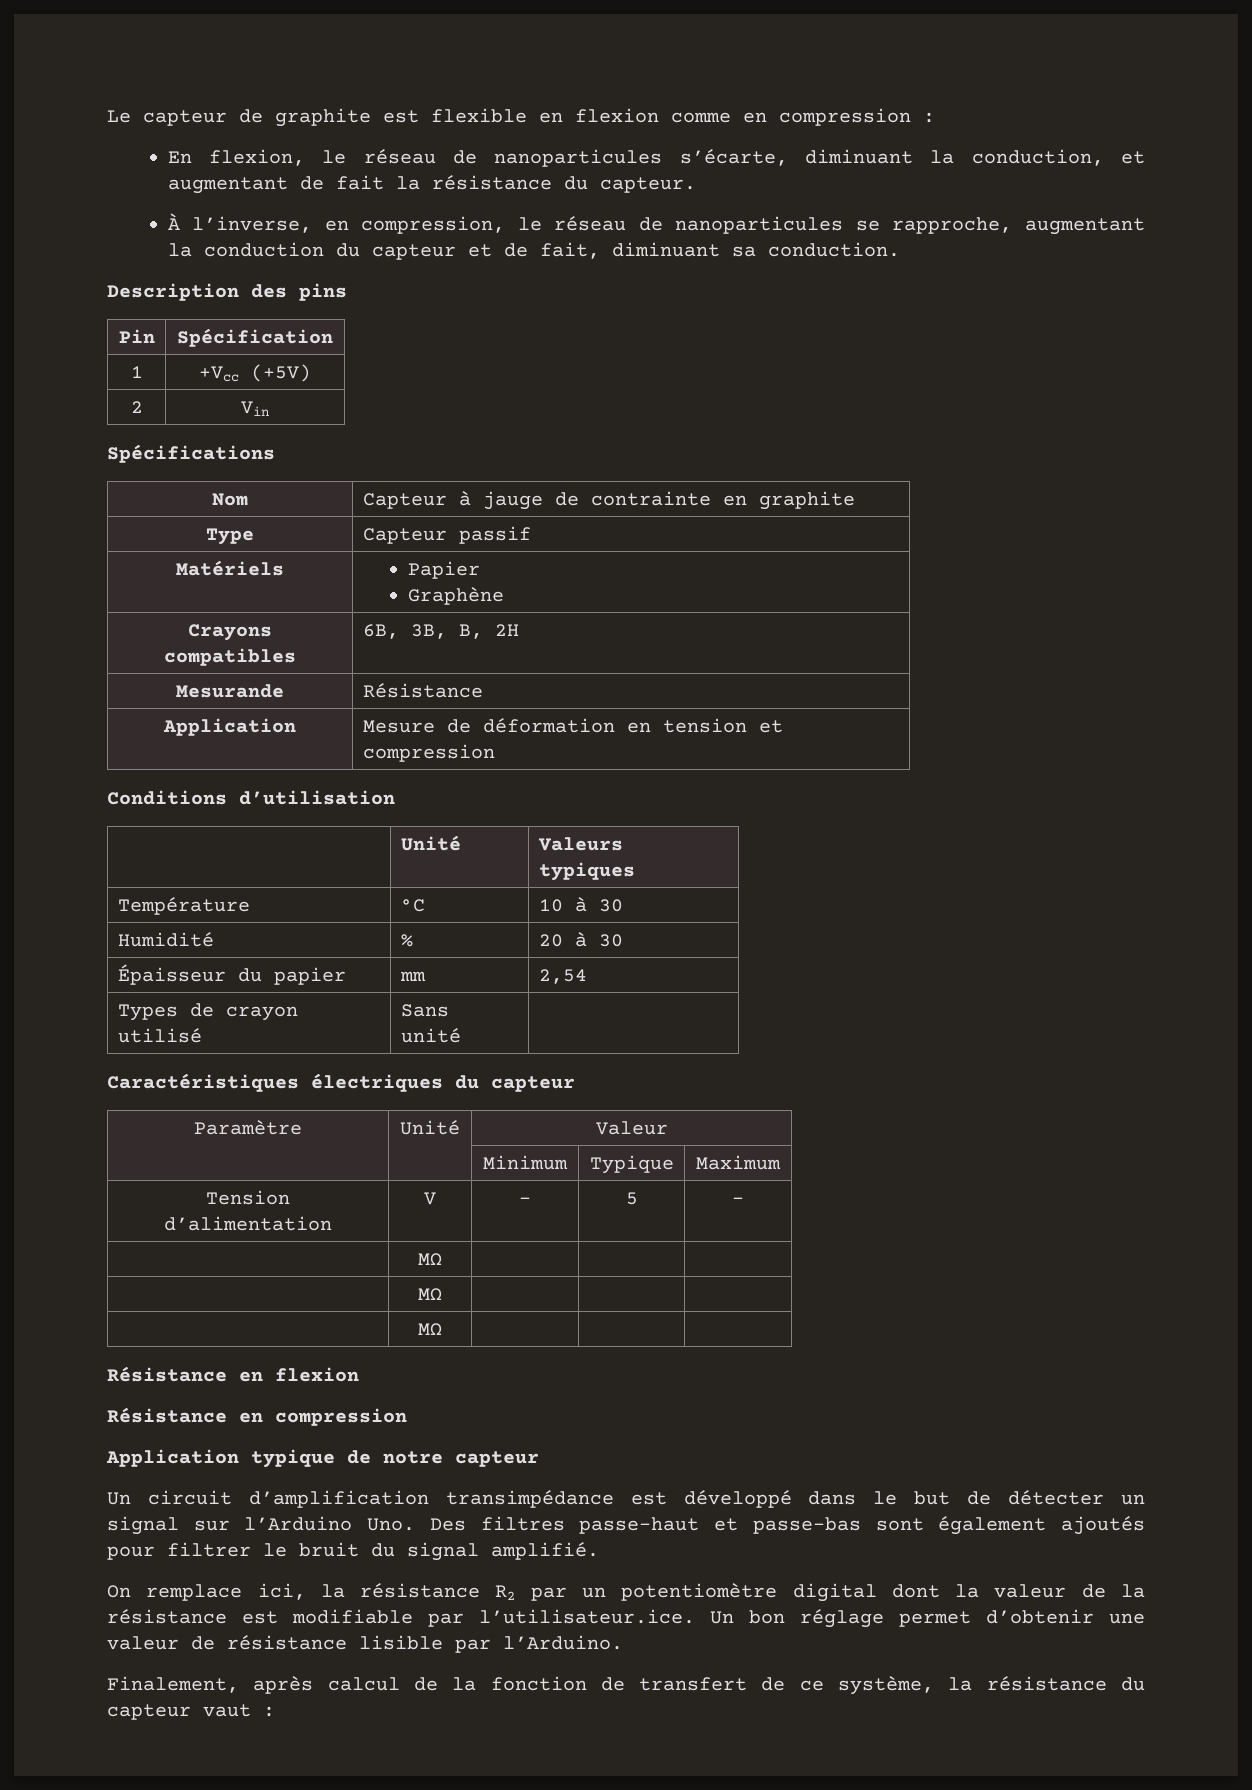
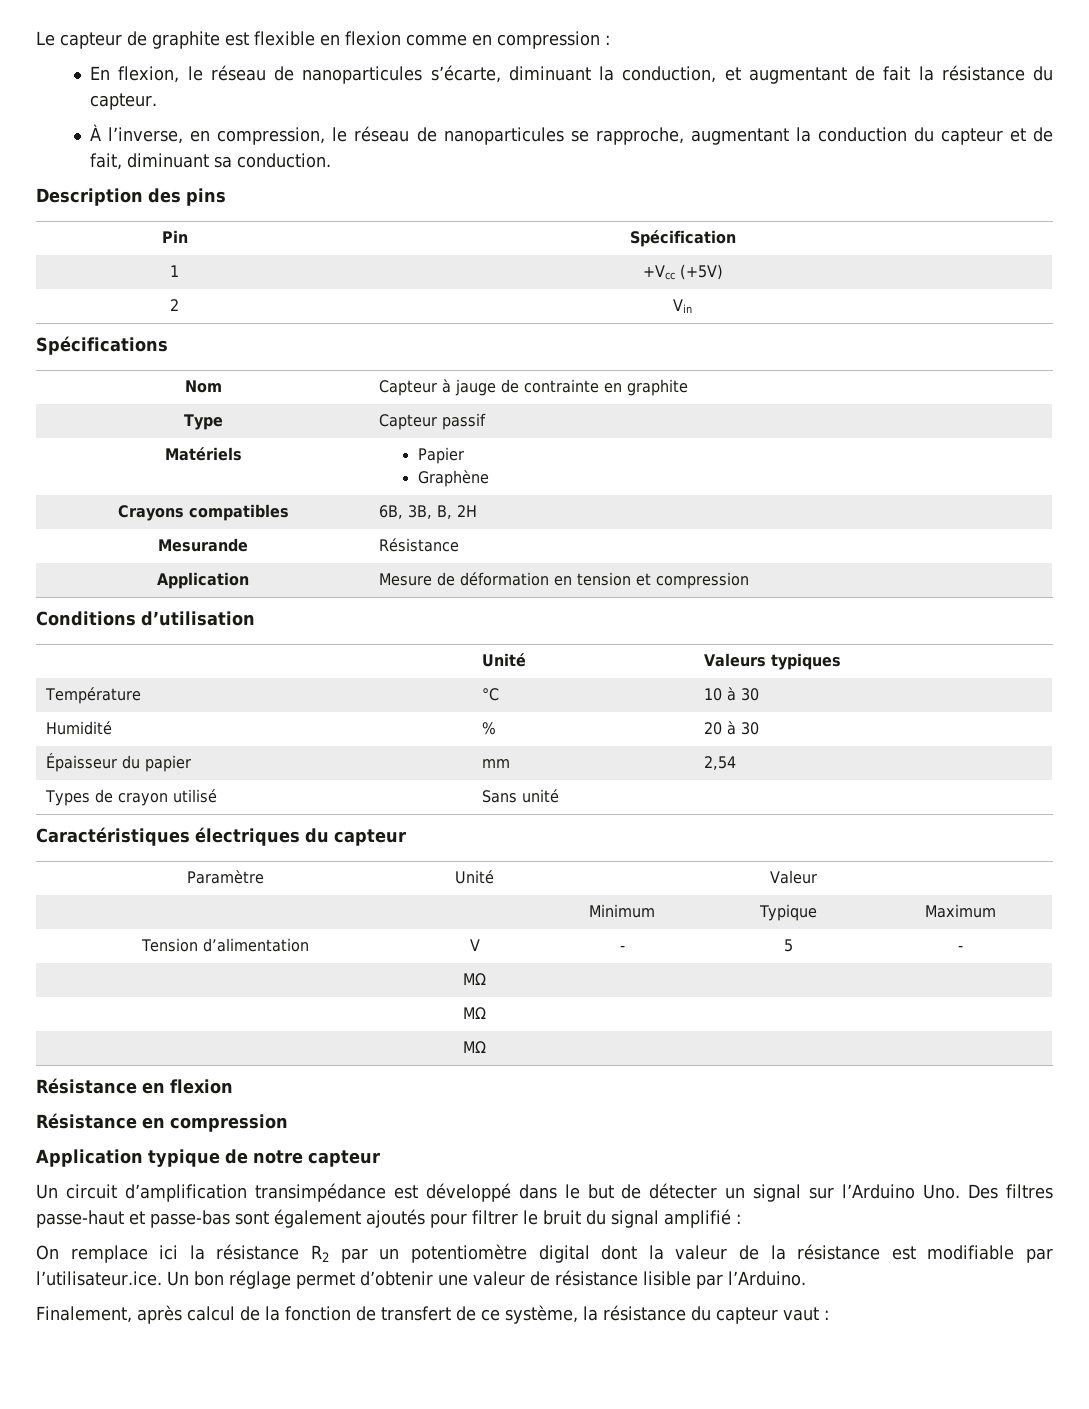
- Un circuit d’amplification transimpédance est développé dans le but de détecter un signal sur l’Arduino Uno. Des filtres passe-haut et passe-bas sont également ajoutés pour filtrer le bruit du signal amplifié.
+ Un circuit d’amplification transimpédance est développé dans le but de détecter un signal sur l’Arduino Uno. Des filtres passe-haut et passe-bas sont également ajoutés pour filtrer le bruit du signal amplifié :
- On remplace ici, la résistance R2 par un potentiomètre digital dont la valeur de la résistance est modifiable par l’utilisateur.ice. Un bon réglage permet d’obtenir une valeur de résistance lisible par l’Arduino.
+ On remplace ici la résistance R2 par un potentiomètre digital dont la valeur de la résistance est modifiable par l’utilisateur.ice. Un bon réglage permet d’obtenir une valeur de résistance lisible par l’Arduino.

